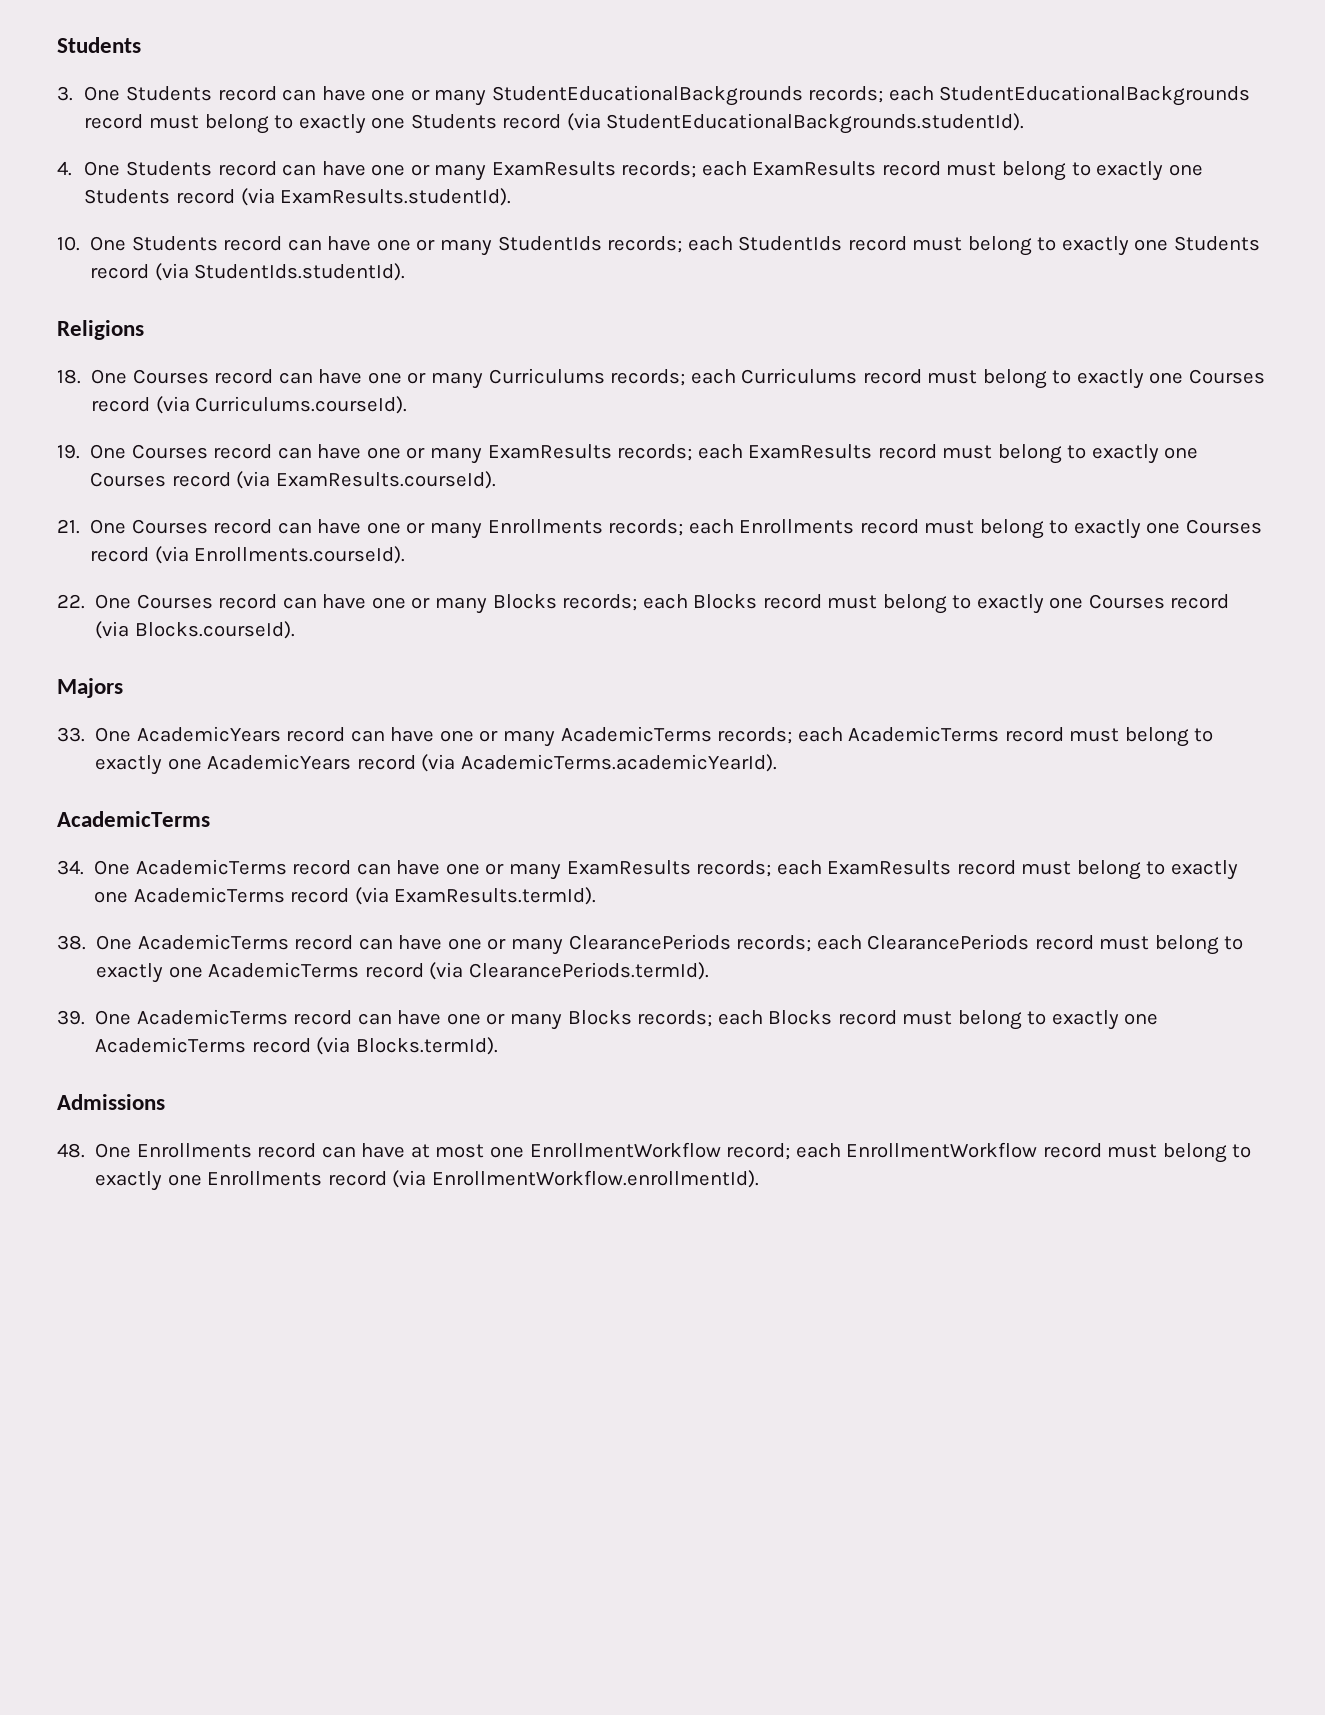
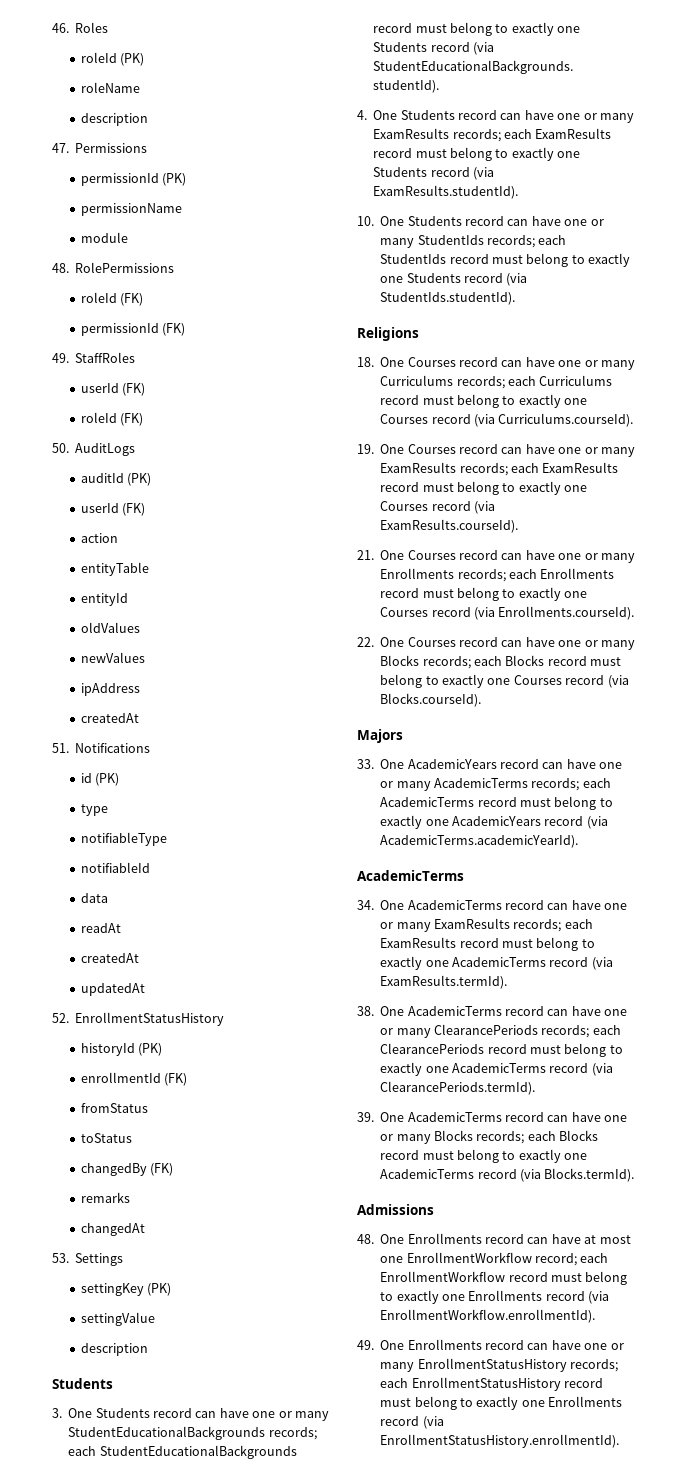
+ 46. Roles
+ roleId (PK)
+ roleName
+ description
+ 47. Permissions
+ permissionId (PK)
+ permissionName
+ module
+ 48. RolePermissions
+ roleId (FK)
+ permissionId (FK)
+ 49. StaffRoles
+ userId (FK)
+ roleId (FK)
+ 50. AuditLogs
+ auditId (PK)
+ userId (FK)
+ action
+ entityTable
+ entityId
+ oldValues
+ newValues
+ ipAddress
+ createdAt
+ 51. Notifications
+ id (PK)
+ type
+ notifiableType
+ notifiableId
+ data
+ readAt
+ createdAt
+ updatedAt
+ 52. EnrollmentStatusHistory
+ historyId (PK)
+ enrollmentId (FK)
+ fromStatus
+ toStatus
+ changedBy (FK)
+ remarks
+ changedAt
+ 53. Settings
+ settingKey (PK)
+ settingValue
+ description
+ 49. One Enrollments record can have one or many EnrollmentStatusHistory records; each EnrollmentStatusHistory record must belong to exactly one Enrollments record (via EnrollmentStatusHistory.enrollmentId).

